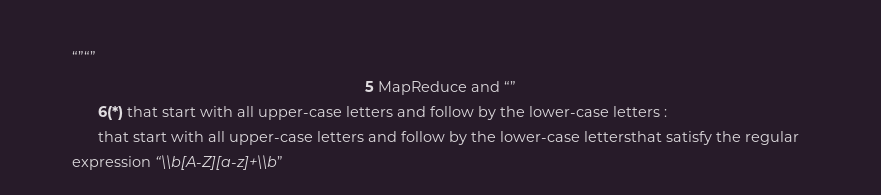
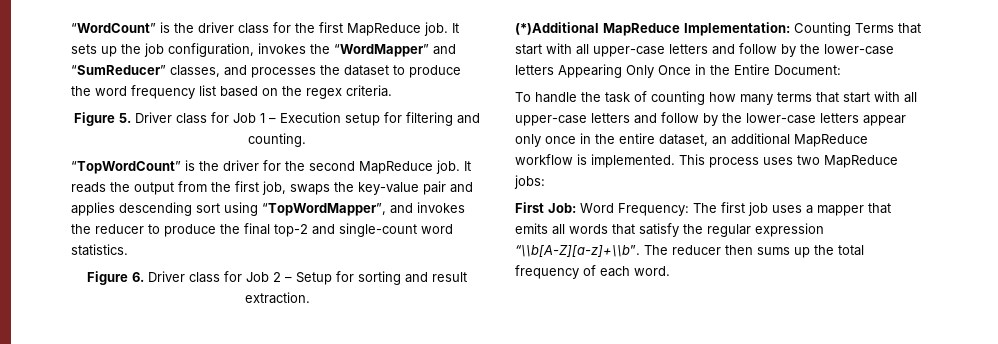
- “”“”
- 5 MapReduce and “”
- 6(*) that start with all upper-case letters and follow by the lower-case letters :
- that start with all upper-case letters and follow by the lower-case lettersthat satisfy the regular expression “\\b[A-Z][a-z]+\\b”
+ “WordCount” is the driver class for the first MapReduce job. It sets up the job configuration, invokes the “WordMapper” and “SumReducer” classes, and processes the dataset to produce the word frequency list based on the regex criteria.
+ Figure 5. Driver class for Job 1 – Execution setup for filtering and counting.
+ “TopWordCount” is the driver for the second MapReduce job. It reads the output from the first job, swaps the key-value pair and applies descending sort using “TopWordMapper”, and invokes the reducer to produce the final top-2 and single-count word statistics.
+ Figure 6. Driver class for Job 2 – Setup for sorting and result extraction.
+ (*)Additional MapReduce Implementation: Counting Terms that start with all upper-case letters and follow by the lower-case letters Appearing Only Once in the Entire Document:
+ To handle the task of counting how many terms that start with all upper-case letters and follow by the lower-case letters appear only once in the entire dataset, an additional MapReduce workflow is implemented. This process uses two MapReduce jobs:
+ First Job: Word Frequency: The first job uses a mapper that emits all words that satisfy the regular expression “\\b[A-Z][a-z]+\\b”. The reducer then sums up the total frequency of each word.

